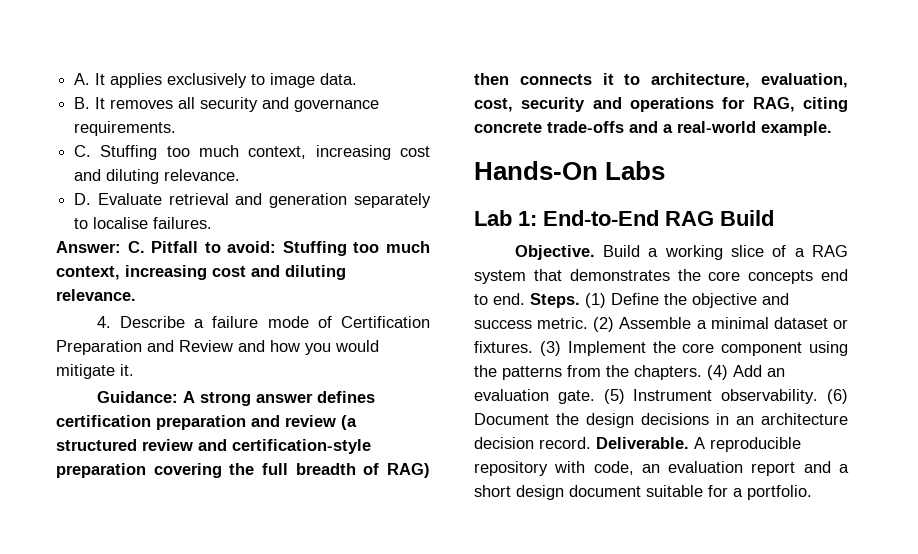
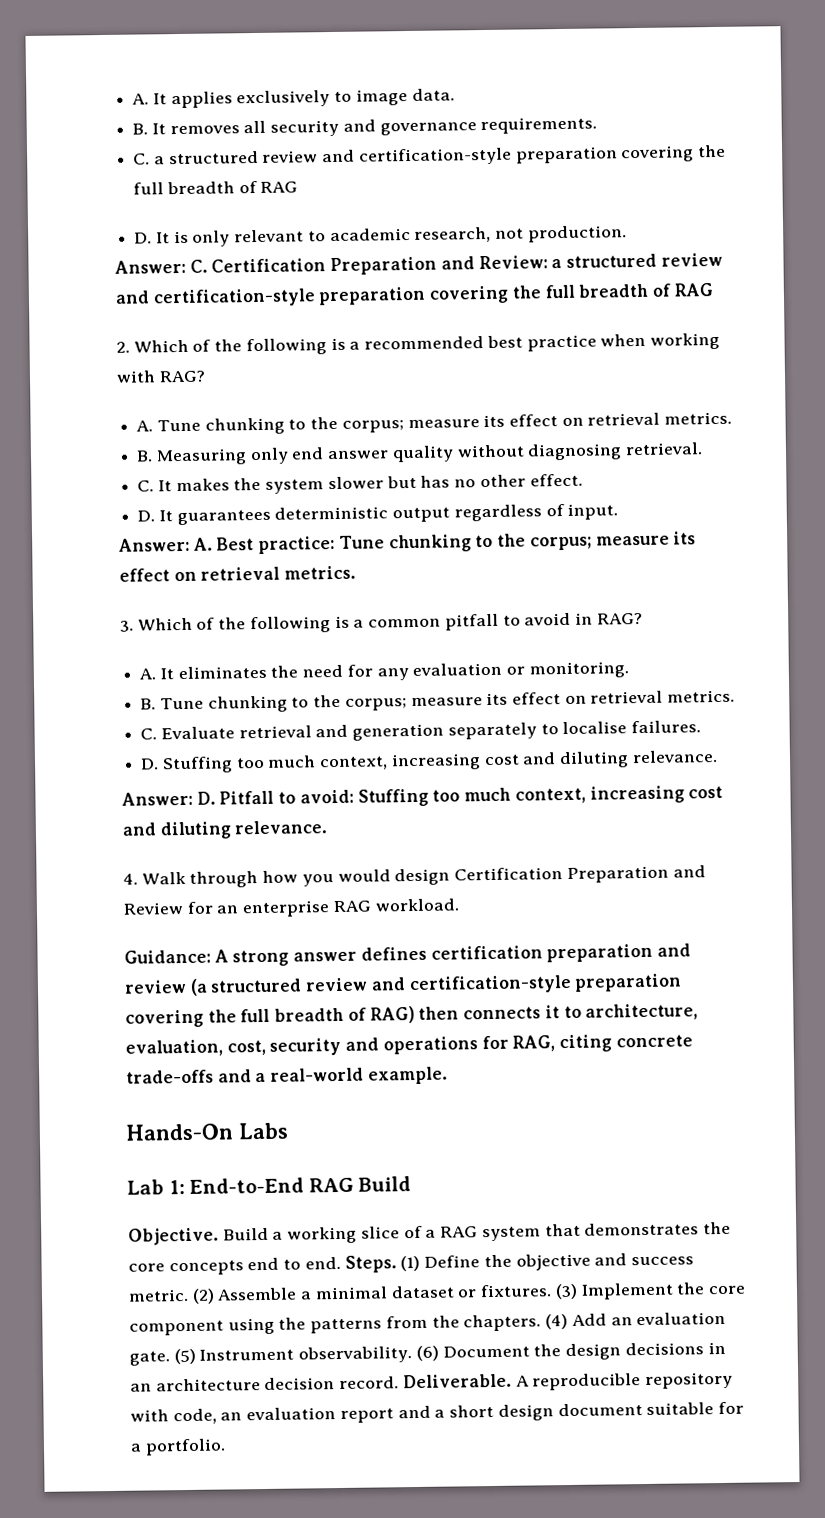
- C. Stuffing too much context, increasing cost and diluting relevance.
- D. Evaluate retrieval and generation separately to localise failures.
- Answer: C. Pitfall to avoid: Stuffing too much context, increasing cost and diluting relevance.
+ C. a structured review and certification-style preparation covering the full breadth of RAG
+ D. It is only relevant to academic research, not production.
+ Answer: C. Certification Preparation and Review: a structured review and certification-style preparation covering the full breadth of RAG
+ 2. Which of the following is a recommended best practice when working with RAG?
+ A. Tune chunking to the corpus; measure its effect on retrieval metrics.
+ B. Measuring only end answer quality without diagnosing retrieval.
+ C. It makes the system slower but has no other effect.
+ D. It guarantees deterministic output regardless of input.
+ Answer: A. Best practice: Tune chunking to the corpus; measure its effect on retrieval metrics.
+ 3. Which of the following is a common pitfall to avoid in RAG?
+ A. It eliminates the need for any evaluation or monitoring.
+ B. Tune chunking to the corpus; measure its effect on retrieval metrics.
+ C. Evaluate retrieval and generation separately to localise failures.
+ D. Stuffing too much context, increasing cost and diluting relevance.
+ Answer: D. Pitfall to avoid: Stuffing too much context, increasing cost and diluting relevance.
- 4. Describe a failure mode of Certification Preparation and Review and how you would mitigate it.
+ 4. Walk through how you would design Certification Preparation and Review for an enterprise RAG workload.

